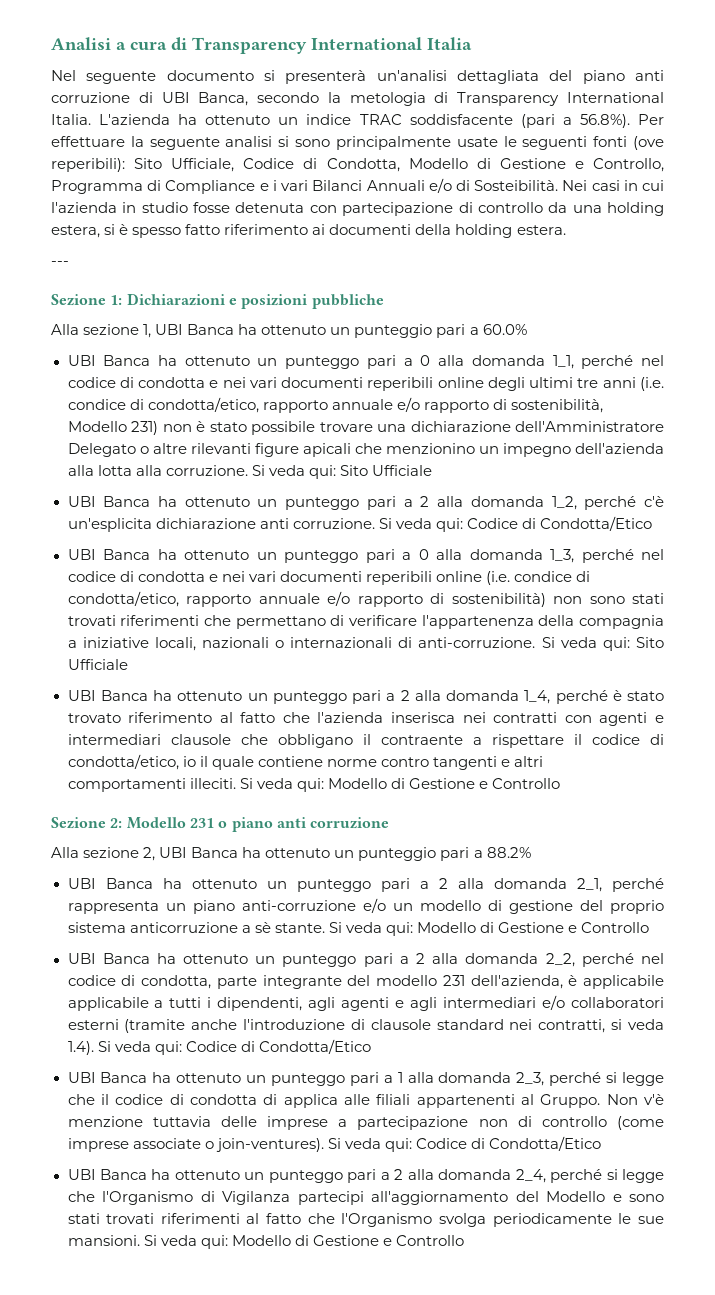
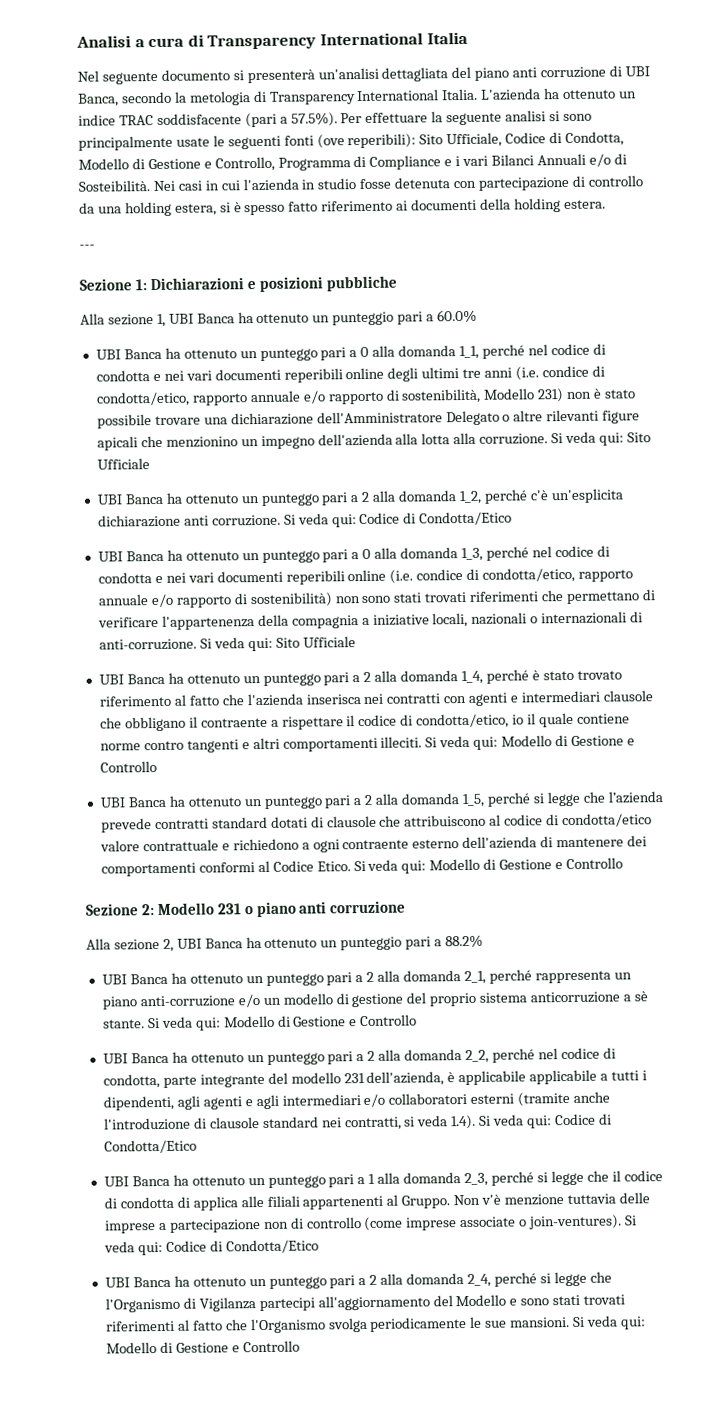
- L'azienda ha ottenuto un indice TRAC soddisfacente (pari a 56.8%). Per effettuare la seguente analisi si sono principalmente usate le seguenti fonti (ove reperibili): Sito Ufficiale, Codice di Condotta, Modello di Gestione e Controllo, Programma di Compliance e i vari Bilanci Annuali e/o di Sosteibilità.
+ L'azienda ha ottenuto un indice TRAC soddisfacente (pari a 57.5%). Per effettuare la seguente analisi si sono principalmente usate le seguenti fonti (ove reperibili): Sito Ufficiale, Codice di Condotta, Modello di Gestione e Controllo, Programma di Compliance e i vari Bilanci Annuali e/o di Sosteibilità.
+ UBI Banca ha ottenuto un punteggo pari a 2 alla domanda 1_5, perché si legge che l’azienda prevede contratti standard dotati di clausole che attribuiscono al codice di condotta/etico valore contrattuale e richiedono a ogni contraente esterno dell'azienda di mantenere dei comportamenti conformi al Codice Etico. Si veda qui: Modello di Gestione e Controllo

